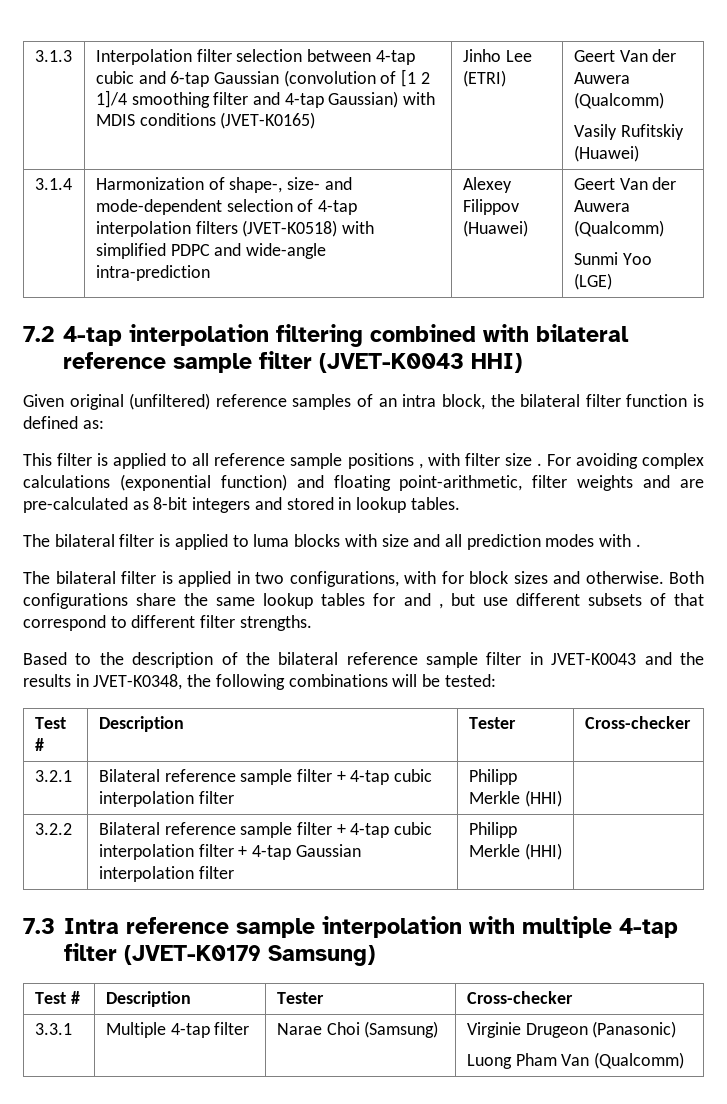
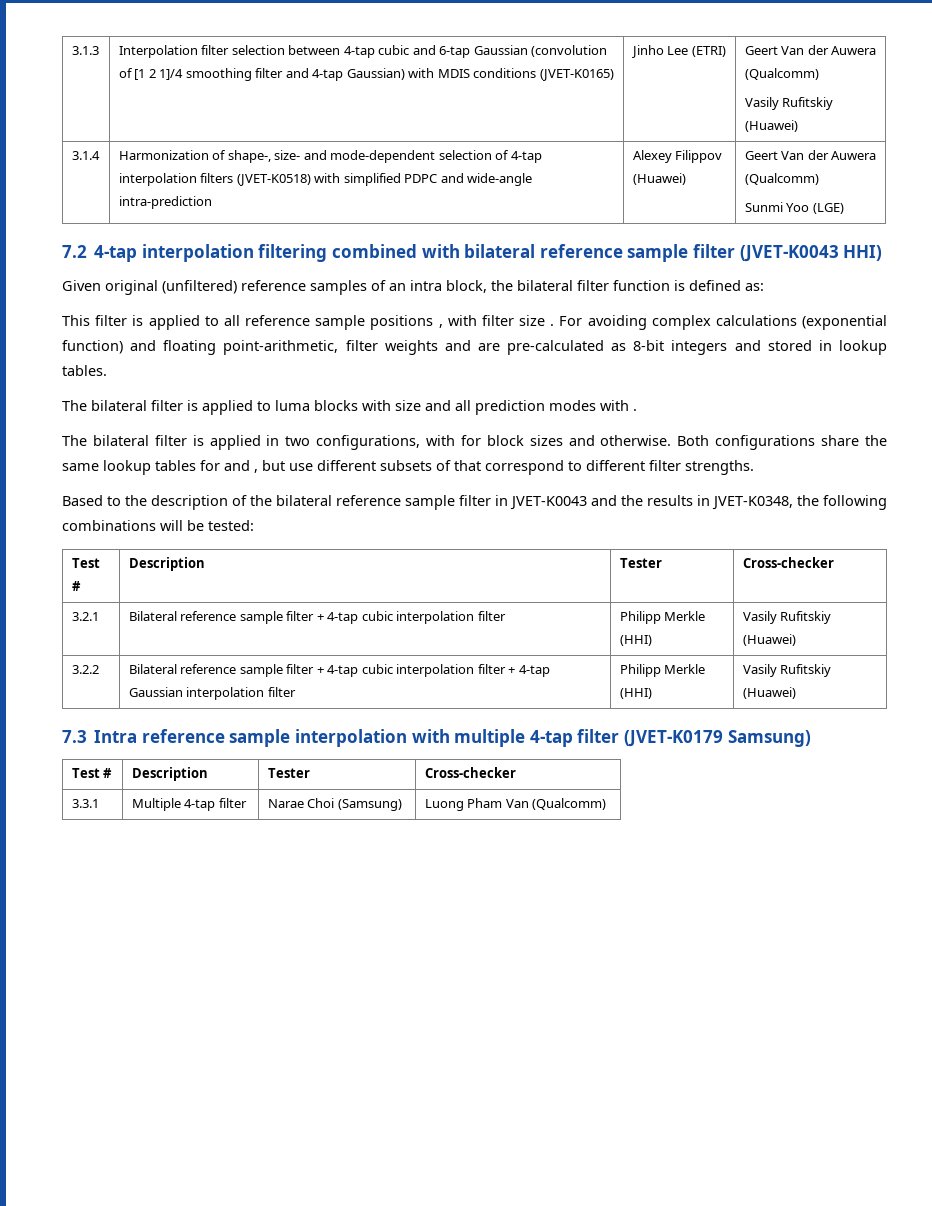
- 3.2.1 | Bilateral reference sample filter + 4-tap cubic interpolation filter | Philipp Merkle (HHI) |
+ 3.2.1 | Bilateral reference sample filter + 4-tap cubic interpolation filter | Philipp Merkle (HHI) | Vasily Rufitskiy (Huawei)
- 3.2.2 | Bilateral reference sample filter + 4-tap cubic interpolation filter + 4-tap Gaussian interpolation filter | Philipp Merkle (HHI) |
+ 3.2.2 | Bilateral reference sample filter + 4-tap cubic interpolation filter + 4-tap Gaussian interpolation filter | Philipp Merkle (HHI) | Vasily Rufitskiy (Huawei)
- 3.3.1 | Multiple 4-tap filter | Narae Choi (Samsung) | Virginie Drugeon (Panasonic)
- Luong Pham Van (Qualcomm)
+ 3.3.1 | Multiple 4-tap filter | Narae Choi (Samsung) | Luong Pham Van (Qualcomm)

